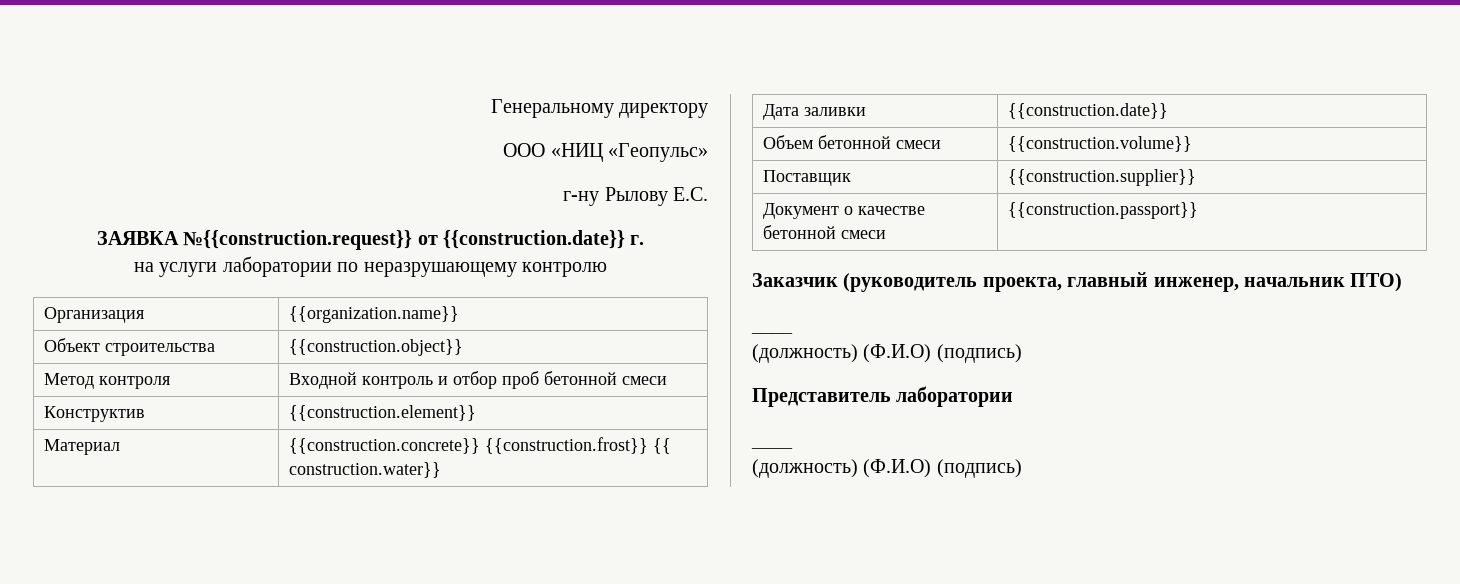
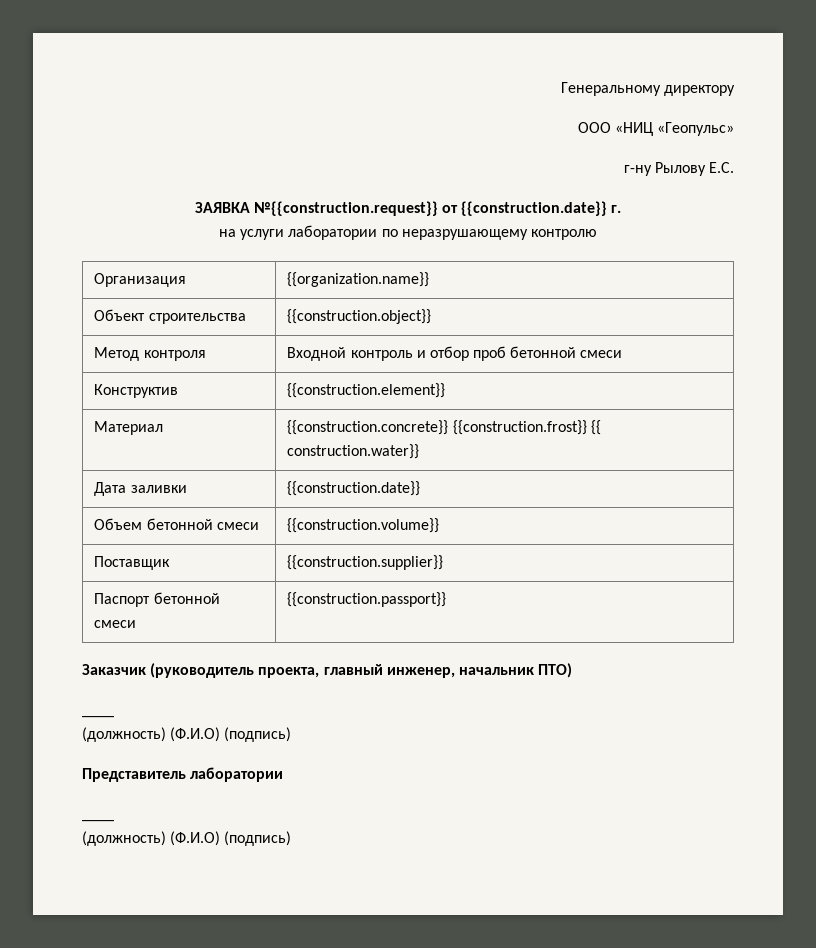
- Документ о качестве бетонной смеси | {{construction.passport}}
+ Паспорт бетонной смеси | {{construction.passport}}

